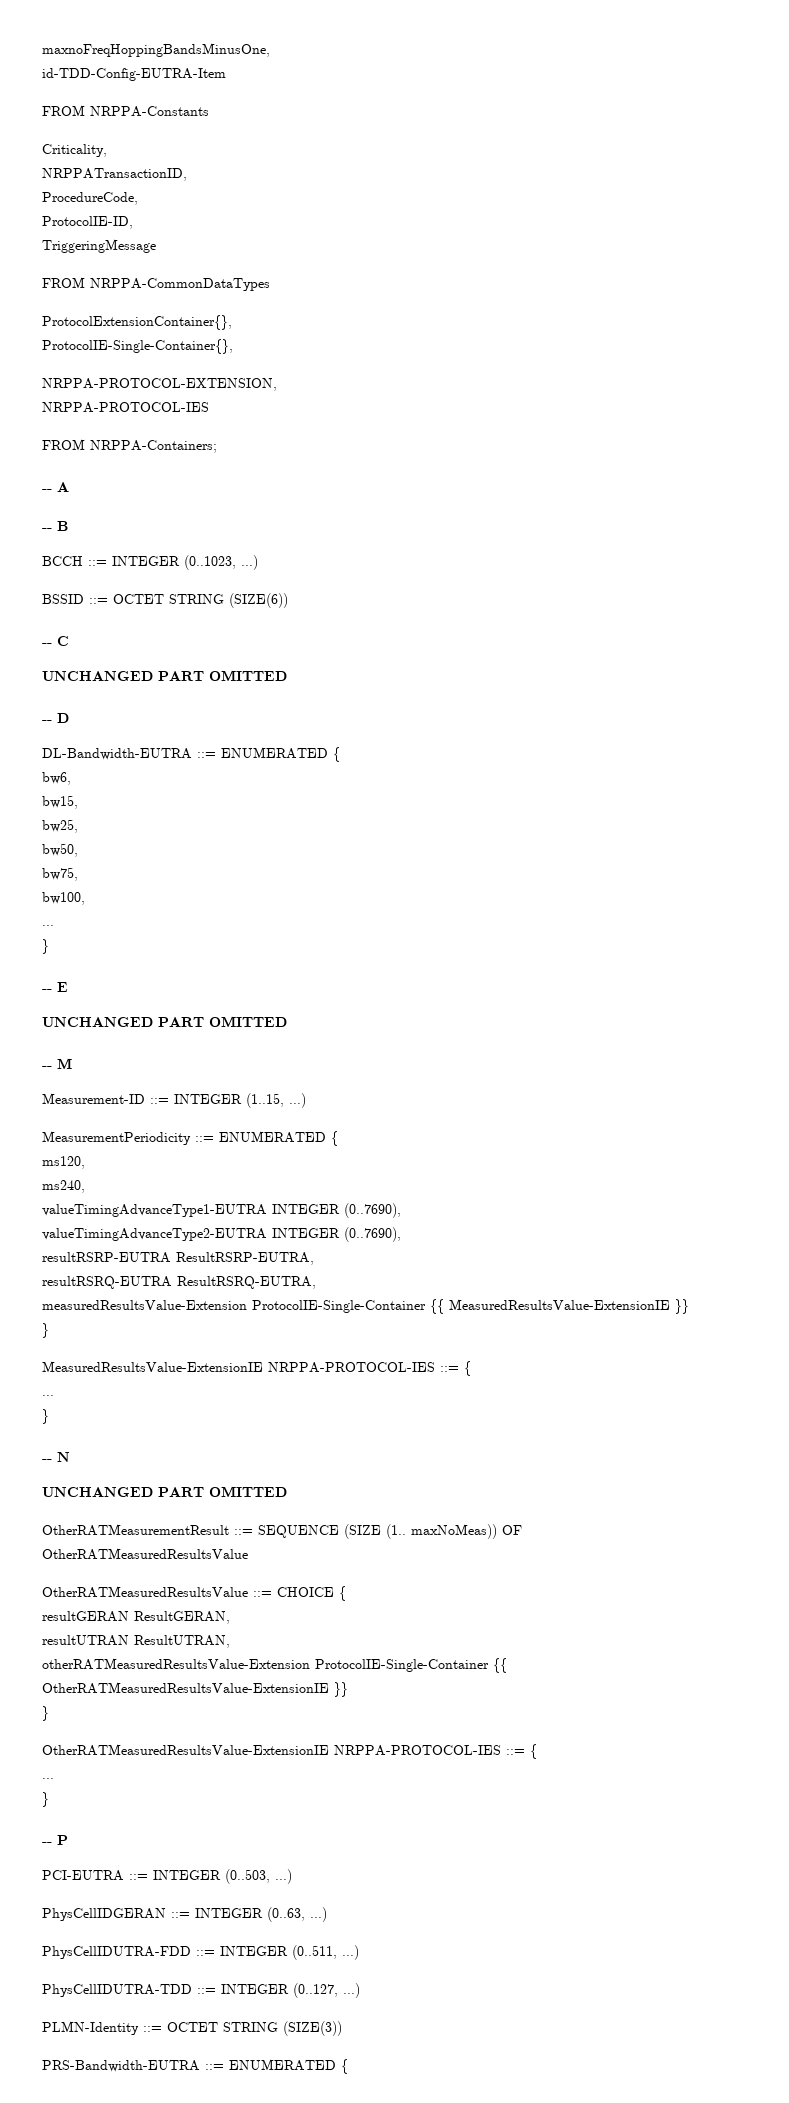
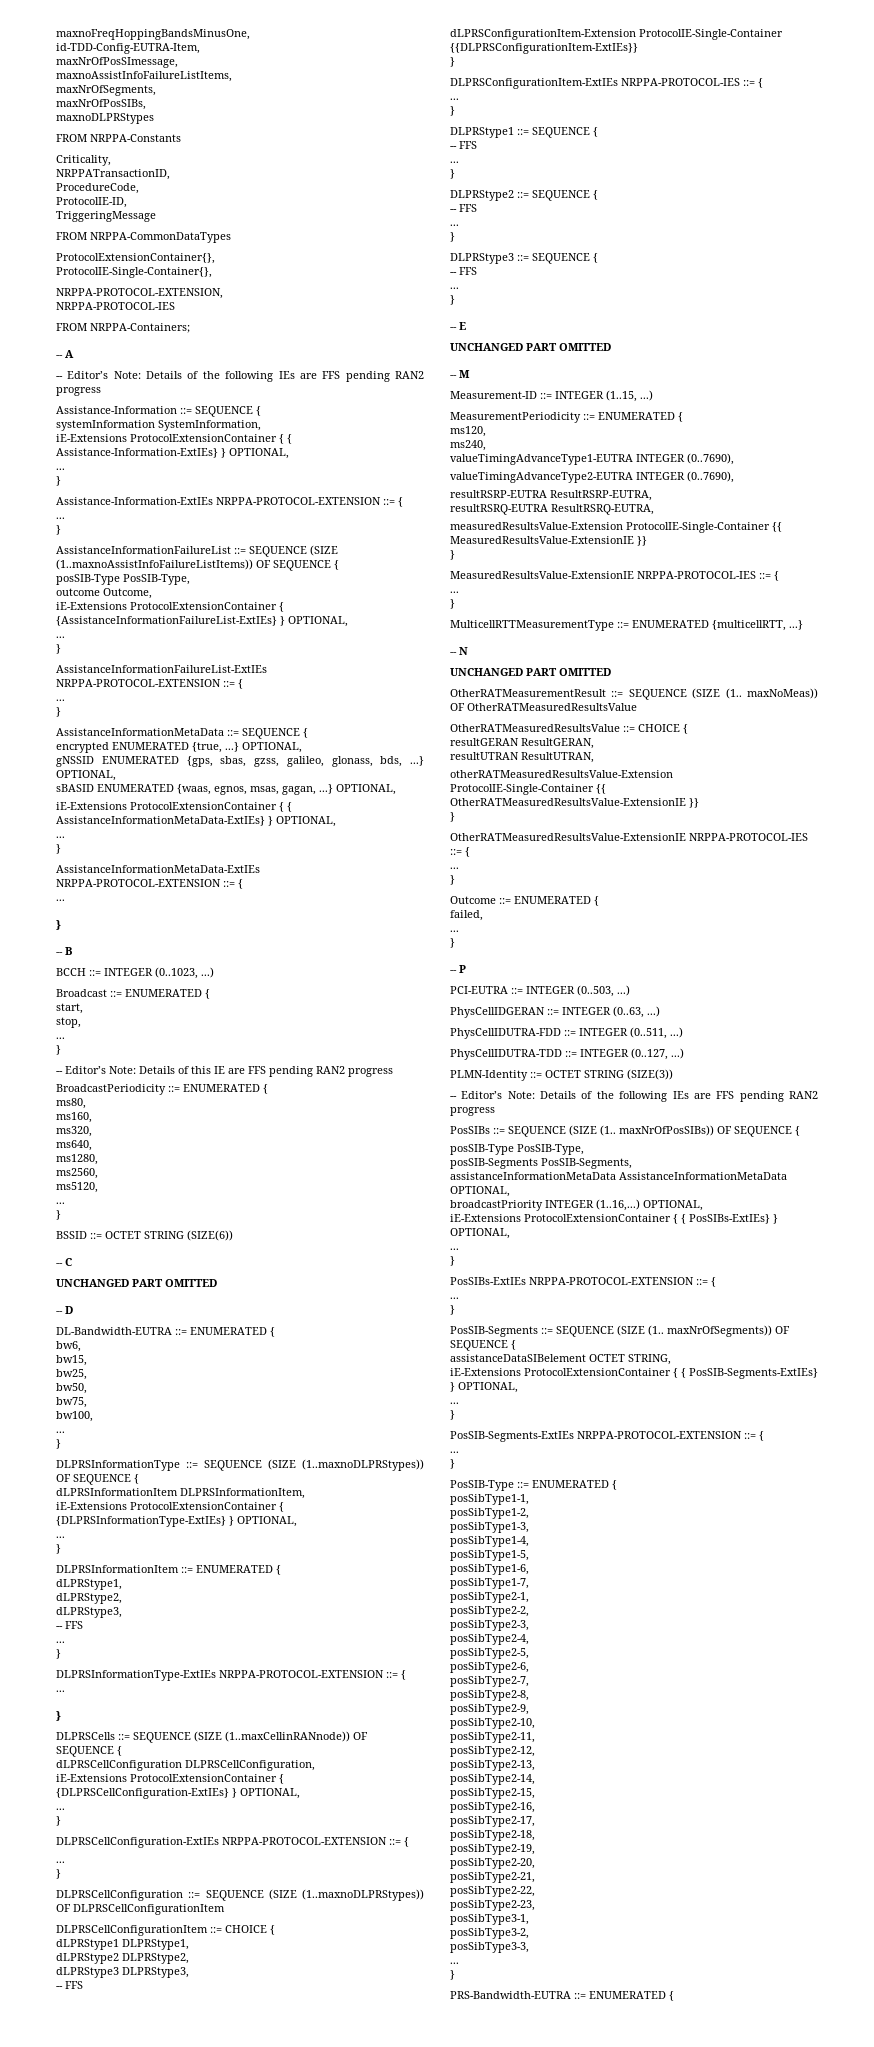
- id-TDD-Config-EUTRA-Item
+ id-TDD-Config-EUTRA-Item,
+ maxNrOfPosSImessage,
+ maxnoAssistInfoFailureListItems,
+ maxNrOfSegments,
+ maxNrOfPosSIBs,
+ maxnoDLPRStypes
  -- A
+ -- Editor’s Note: Details of the following IEs are FFS pending RAN2 progress
+ Assistance-Information ::= SEQUENCE {
+ systemInformation SystemInformation,
+ iE-Extensions ProtocolExtensionContainer { { Assistance-Information-ExtIEs} } OPTIONAL,
+ ...
+ }
+ Assistance-Information-ExtIEs NRPPA-PROTOCOL-EXTENSION ::= {
+ ...
+ }
+ AssistanceInformationFailureList ::= SEQUENCE (SIZE (1..maxnoAssistInfoFailureListItems)) OF SEQUENCE {
+ posSIB-Type PosSIB-Type,
+ outcome Outcome,
+ iE-Extensions ProtocolExtensionContainer { {AssistanceInformationFailureList-ExtIEs} } OPTIONAL,
+ ...
+ }
+ AssistanceInformationFailureList-ExtIEs NRPPA-PROTOCOL-EXTENSION ::= {
+ ...
+ }
+ AssistanceInformationMetaData ::= SEQUENCE {
+ encrypted ENUMERATED {true, ...} OPTIONAL,
+ gNSSID ENUMERATED {gps, sbas, gzss, galileo, glonass, bds, ...} OPTIONAL,
+ sBASID ENUMERATED {waas, egnos, msas, gagan, ...} OPTIONAL,
+ iE-Extensions ProtocolExtensionContainer { { AssistanceInformationMetaData-ExtIEs} } OPTIONAL,
+ ...
+ }
+ AssistanceInformationMetaData-ExtIEs NRPPA-PROTOCOL-EXTENSION ::= {
+ ...
+ }
+ Broadcast ::= ENUMERATED {
+ start,
+ stop,
+ ...
+ }
+ -- Editor’s Note: Details of this IE are FFS pending RAN2 progress
+ BroadcastPeriodicity ::= ENUMERATED {
+ ms80,
+ ms160,
+ ms320,
+ ms640,
+ ms1280,
+ ms2560,
+ ms5120,
+ ...
+ }
+ DLPRSInformationType ::= SEQUENCE (SIZE (1..maxnoDLPRStypes)) OF SEQUENCE {
+ dLPRSInformationItem DLPRSInformationItem,
+ iE-Extensions ProtocolExtensionContainer { {DLPRSInformationType-ExtIEs} } OPTIONAL,
+ ...
+ }
+ DLPRSInformationItem ::= ENUMERATED {
+ dLPRStype1,
+ dLPRStype2,
+ dLPRStype3,
+ -- FFS
+ ...
+ }
+ DLPRSInformationType-ExtIEs NRPPA-PROTOCOL-EXTENSION ::= {
+ ...
+ }
+ DLPRSCells ::= SEQUENCE (SIZE (1..maxCellinRANnode)) OF SEQUENCE {
+ dLPRSCellConfiguration DLPRSCellConfiguration,
+ iE-Extensions ProtocolExtensionContainer { {DLPRSCellConfiguration-ExtIEs} } OPTIONAL,
+ ...
+ }
+ DLPRSCellConfiguration-ExtIEs NRPPA-PROTOCOL-EXTENSION ::= {
+ ...
+ }
+ DLPRSCellConfiguration ::= SEQUENCE (SIZE (1..maxnoDLPRStypes)) OF DLPRSCellConfigurationItem
+ DLPRSCellConfigurationItem ::= CHOICE {
+ dLPRStype1 DLPRStype1,
+ dLPRStype2 DLPRStype2,
+ dLPRStype3 DLPRStype3,
+ -- FFS
+ dLPRSConfigurationItem-Extension ProtocolIE-Single-Container {{DLPRSConfigurationItem-ExtIEs}}
+ }
+ DLPRSConfigurationItem-ExtIEs NRPPA-PROTOCOL-IES ::= {
+ ...
+ }
+ DLPRStype1 ::= SEQUENCE {
+ -- FFS
+ ...
+ }
+ DLPRStype2 ::= SEQUENCE {
+ -- FFS
+ ...
+ }
+ DLPRStype3 ::= SEQUENCE {
+ -- FFS
+ ...
+ }
+ MulticellRTTMeasurementType ::= ENUMERATED {multicellRTT, ...}
+ Outcome ::= ENUMERATED {
+ failed,
+ ...
+ }
  PLMN-Identity ::= OCTET STRING (SIZE(3))
+ -- Editor’s Note: Details of the following IEs are FFS pending RAN2 progress
+ PosSIBs ::= SEQUENCE (SIZE (1.. maxNrOfPosSIBs)) OF SEQUENCE {
+ posSIB-Type PosSIB-Type,
+ posSIB-Segments PosSIB-Segments,
+ assistanceInformationMetaData AssistanceInformationMetaData OPTIONAL,
+ broadcastPriority INTEGER (1..16,...) OPTIONAL,
+ iE-Extensions ProtocolExtensionContainer { { PosSIBs-ExtIEs} } OPTIONAL,
+ ...
+ }
+ PosSIBs-ExtIEs NRPPA-PROTOCOL-EXTENSION ::= {
+ ...
+ }
+ PosSIB-Segments ::= SEQUENCE (SIZE (1.. maxNrOfSegments)) OF SEQUENCE {
+ assistanceDataSIBelement OCTET STRING,
+ iE-Extensions ProtocolExtensionContainer { { PosSIB-Segments-ExtIEs} } OPTIONAL,
+ ...
+ }
+ PosSIB-Segments-ExtIEs NRPPA-PROTOCOL-EXTENSION ::= {
+ ...
+ }
+ PosSIB-Type ::= ENUMERATED {
+ posSibType1-1,
+ posSibType1-2,
+ posSibType1-3,
+ posSibType1-4,
+ posSibType1-5,
+ posSibType1-6,
+ posSibType1-7,
+ posSibType2-1,
+ posSibType2-2,
+ posSibType2-3,
+ posSibType2-4,
+ posSibType2-5,
+ posSibType2-6,
+ posSibType2-7,
+ posSibType2-8,
+ posSibType2-9,
+ posSibType2-10,
+ posSibType2-11,
+ posSibType2-12,
+ posSibType2-13,
+ posSibType2-14,
+ posSibType2-15,
+ posSibType2-16,
+ posSibType2-17,
+ posSibType2-18,
+ posSibType2-19,
+ posSibType2-20,
+ posSibType2-21,
+ posSibType2-22,
+ posSibType2-23,
+ posSibType3-1,
+ posSibType3-2,
+ posSibType3-3,
+ ...
+ }

